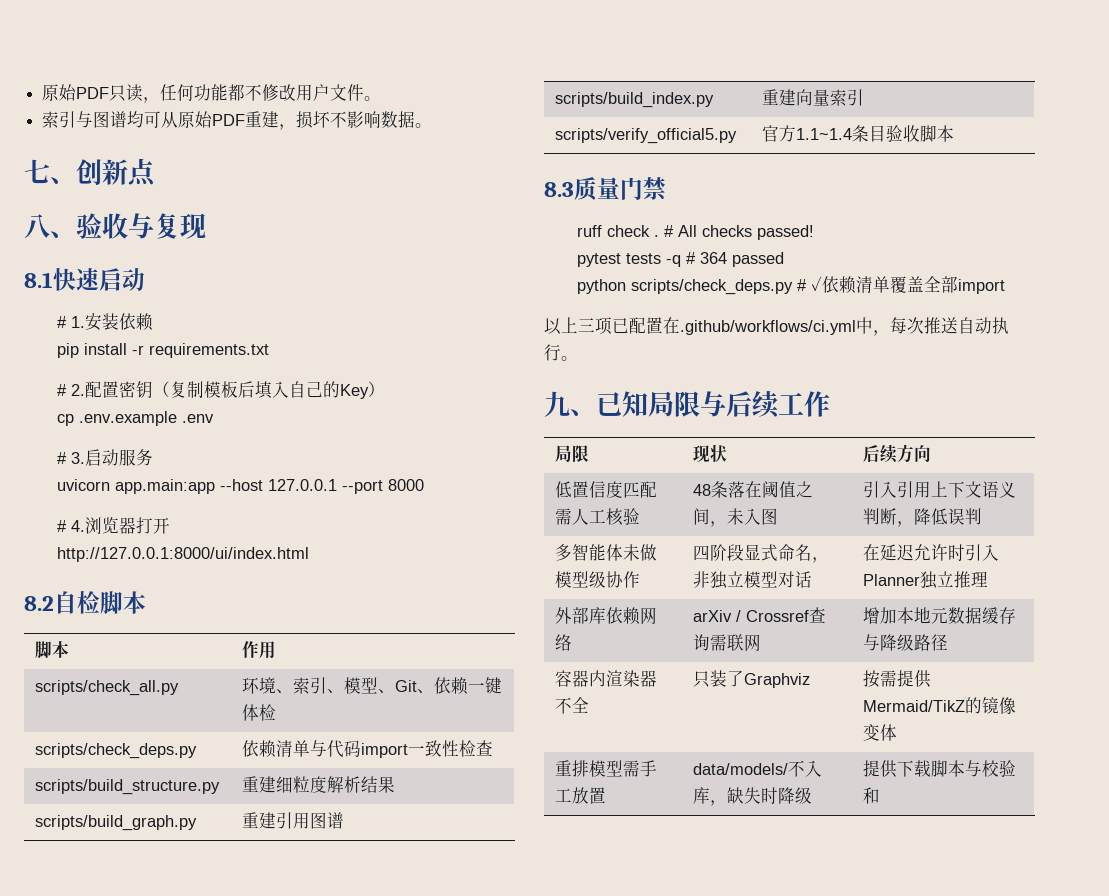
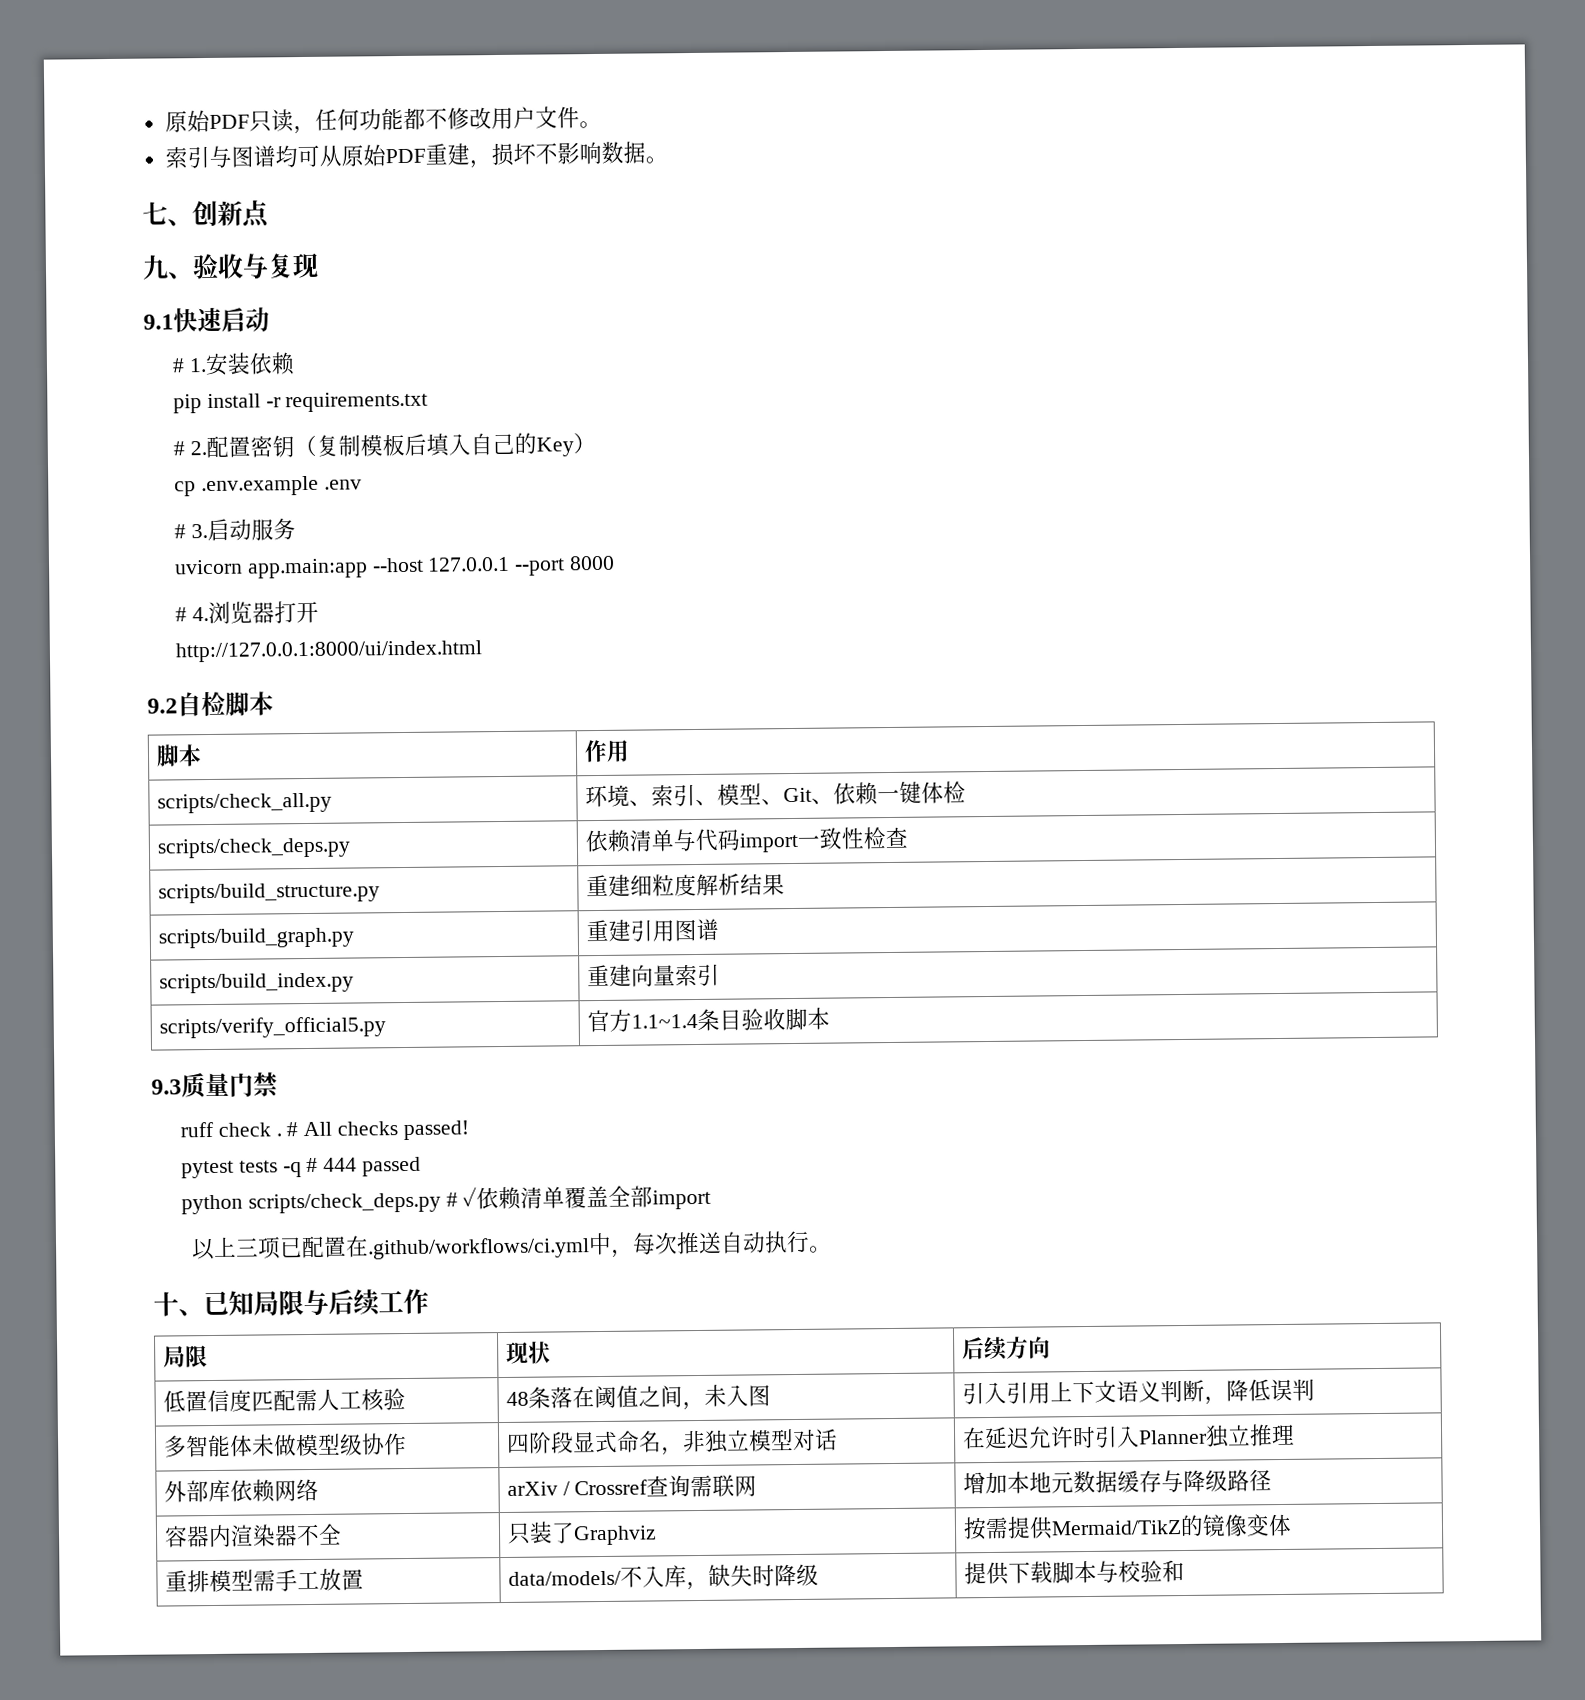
- 八、验收与复现
+ 九、验收与复现
- 8.1快速启动
+ 9.1快速启动
- 8.2自检脚本
+ 9.2自检脚本
- 8.3质量门禁
+ 9.3质量门禁
- pytest tests -q # 364 passed
+ pytest tests -q # 444 passed
- 九、已知局限与后续工作
+ 十、已知局限与后续工作

